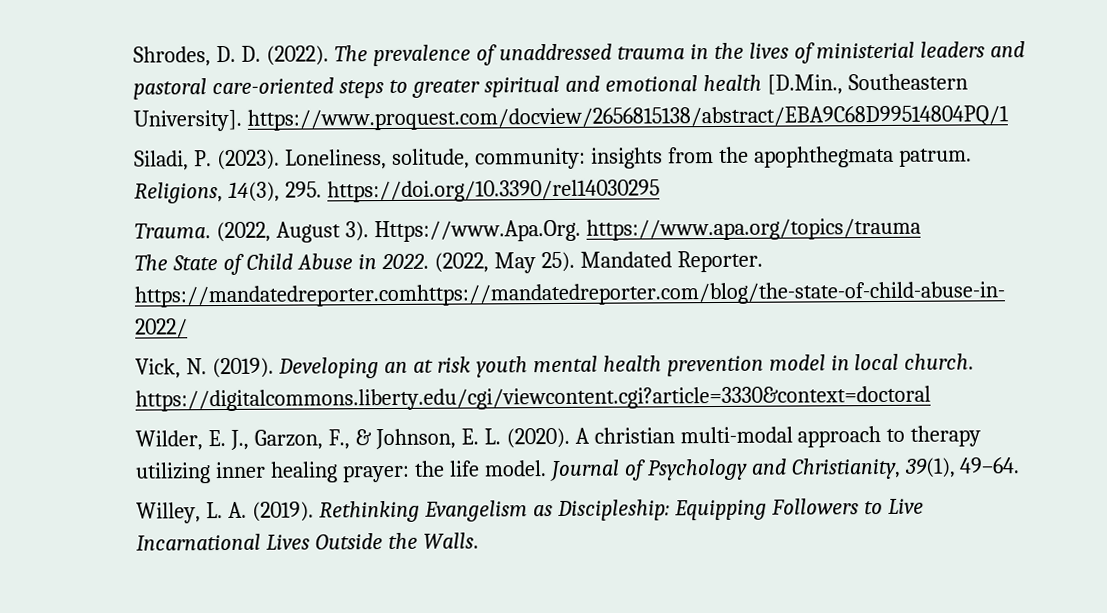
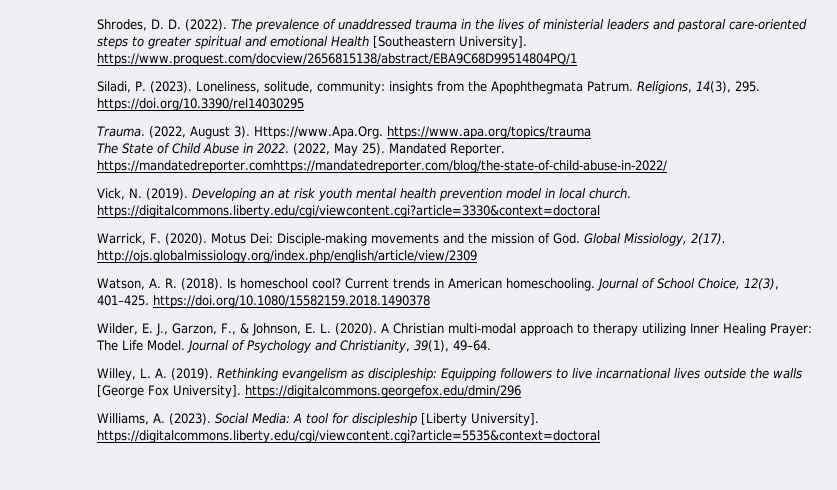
- The prevalence of unaddressed trauma in the lives of ministerial leaders and pastoral care-oriented steps to greater spiritual and emotional health [D.Min., Southeastern University]. https://www.proquest.com/docview/2656815138/abstract/EBA9C68D99514804PQ/1
+ The prevalence of unaddressed trauma in the lives of ministerial leaders and pastoral care-oriented steps to greater spiritual and emotional Health [Southeastern University]. https://www.proquest.com/docview/2656815138/abstract/EBA9C68D99514804PQ/1
- Loneliness, solitude, community: insights from the apophthegmata patrum.
+ Loneliness, solitude, community: insights from the Apophthegmata Patrum.
+ Warrick, F. (2020). Motus Dei: Disciple-making movements and the mission of God. Global Missiology, 2(17). http://ojs.globalmissiology.org/index.php/english/article/view/2309
+ Watson, A. R. (2018). Is homeschool cool? Current trends in American homeschooling. Journal of School Choice, 12(3), 401–425. https://doi.org/10.1080/15582159.2018.1490378
- A christian multi-modal approach to therapy utilizing inner healing prayer: the life model.
+ A Christian multi-modal approach to therapy utilizing Inner Healing Prayer: The Life Model.
- Rethinking Evangelism as Discipleship: Equipping Followers to Live Incarnational Lives Outside the Walls.
+ Rethinking evangelism as discipleship: Equipping followers to live incarnational lives outside the walls [George Fox University]. https://digitalcommons.georgefox.edu/dmin/296
+ Williams, A. (2023). Social Media: A tool for discipleship [Liberty University]. https://digitalcommons.liberty.edu/cgi/viewcontent.cgi?article=5535&context=doctoral

